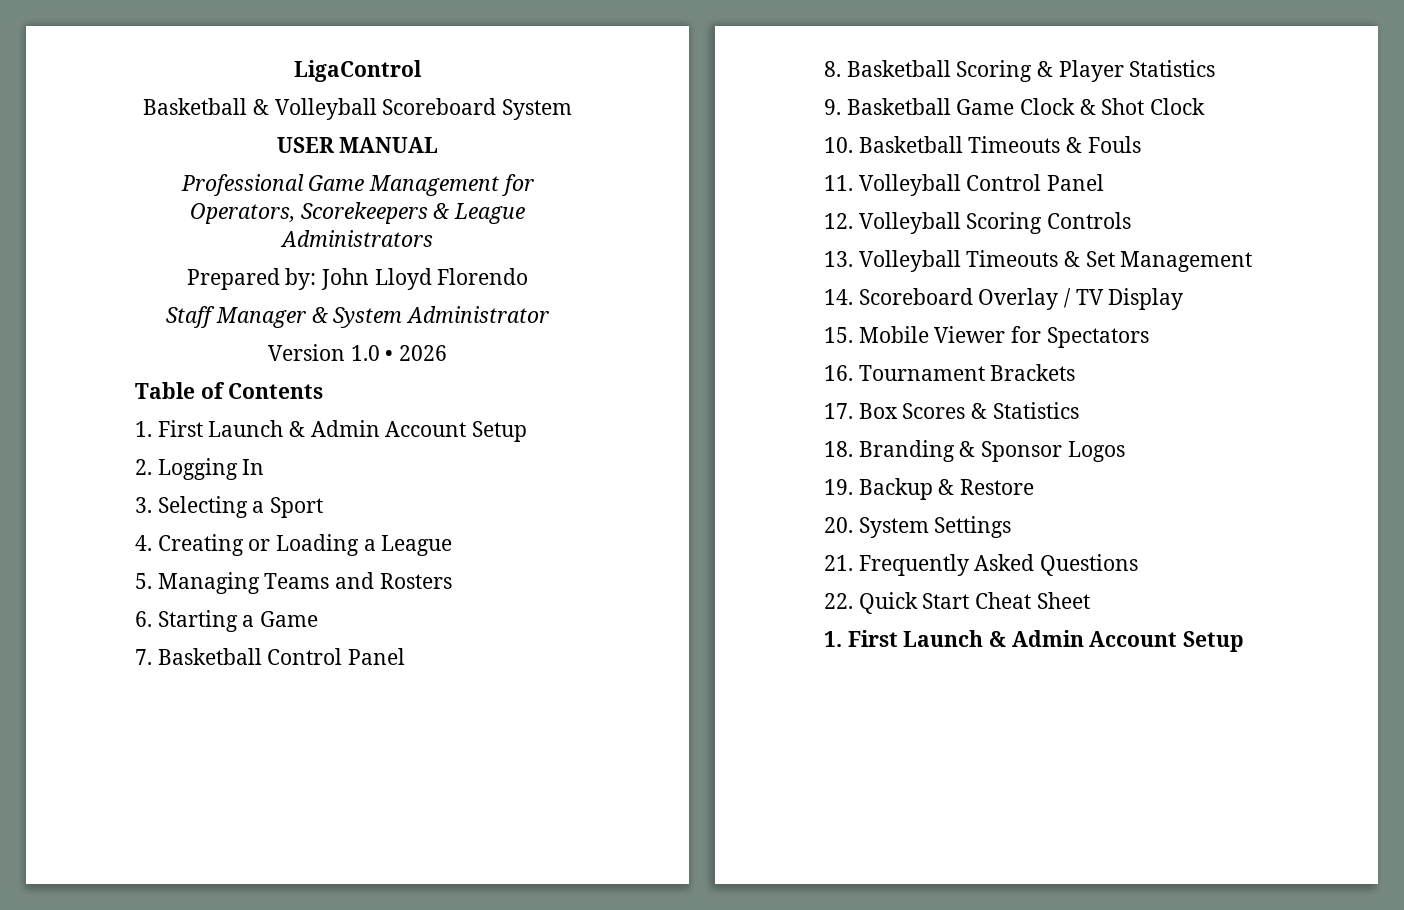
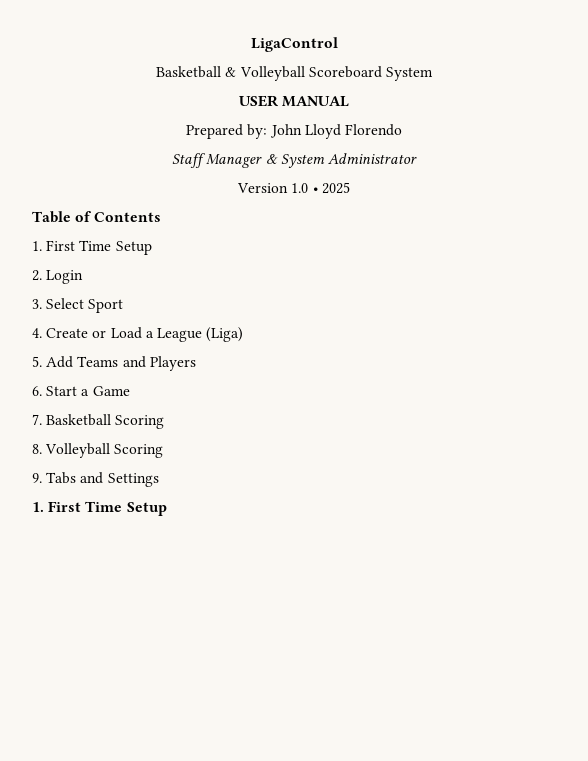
- Professional Game Management for Operators, Scorekeepers & League Administrators
- Version 1.0 • 2026
+ Version 1.0 • 2025
  Table of Contents
- 1. First Launch & Admin Account Setup
+ 1. First Time Setup
- 2. Logging In
+ 2. Login
- 3. Selecting a Sport
+ 3. Select Sport
- 4. Creating or Loading a League
+ 4. Create or Load a League (Liga)
- 5. Managing Teams and Rosters
+ 5. Add Teams and Players
- 6. Starting a Game
+ 6. Start a Game
- 7. Basketball Control Panel
+ 7. Basketball Scoring
- 8. Basketball Scoring & Player Statistics
- 9. Basketball Game Clock & Shot Clock
- 10. Basketball Timeouts & Fouls
- 11. Volleyball Control Panel
- 12. Volleyball Scoring Controls
- 13. Volleyball Timeouts & Set Management
- 14. Scoreboard Overlay / TV Display
- 15. Mobile Viewer for Spectators
- 16. Tournament Brackets
- 17. Box Scores & Statistics
- 18. Branding & Sponsor Logos
- 19. Backup & Restore
- 20. System Settings
- 21. Frequently Asked Questions
- 22. Quick Start Cheat Sheet
- 1. First Launch & Admin Account Setup
+ 8. Volleyball Scoring
+ 9. Tabs and Settings
+ 1. First Time Setup

